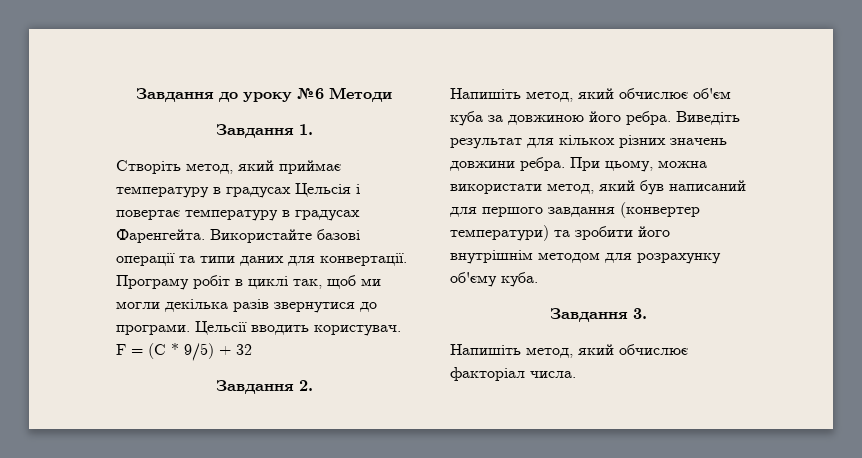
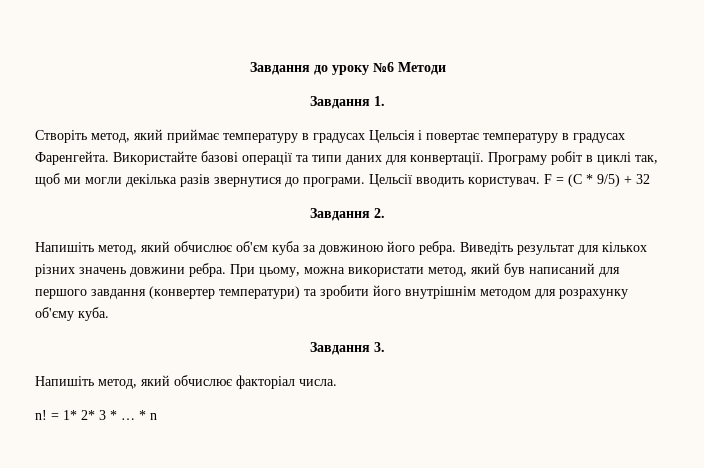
+ n! = 1* 2* 3 * … * n

